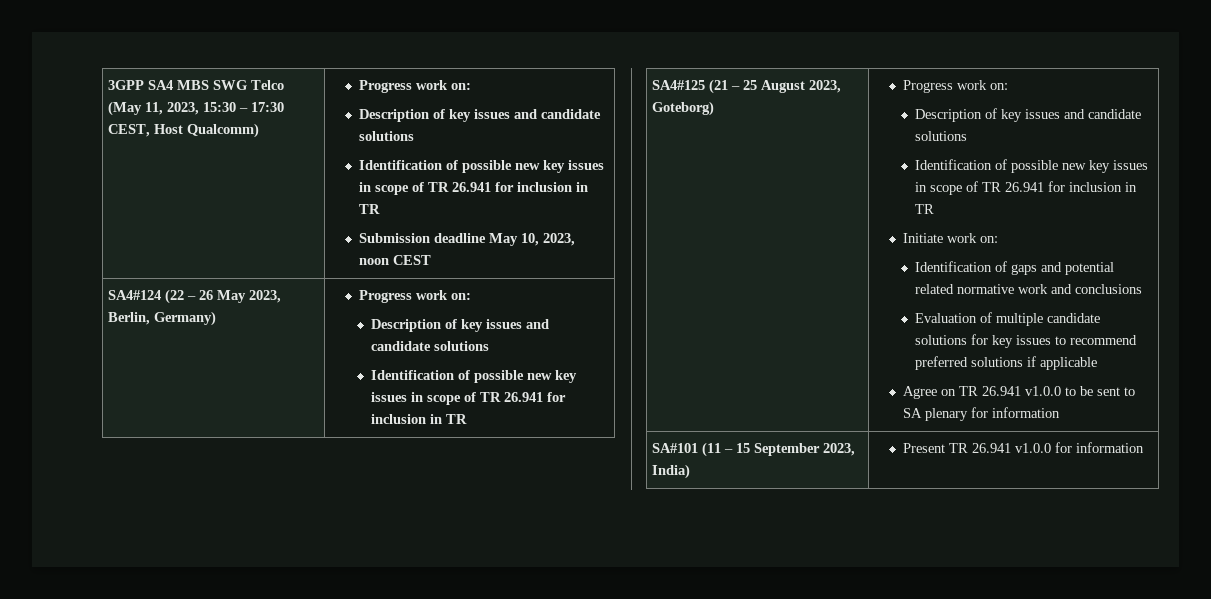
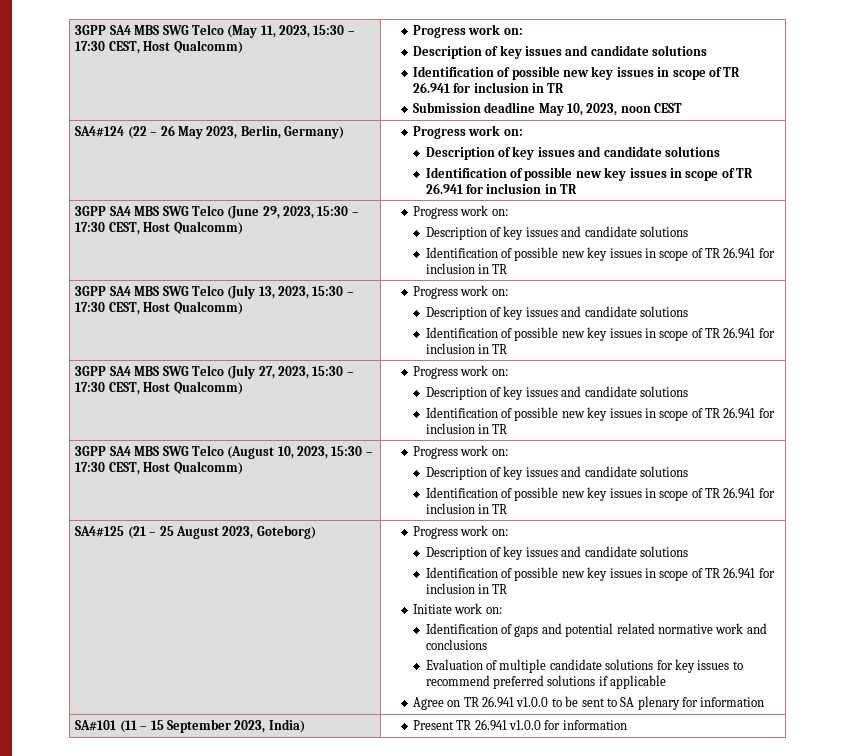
+ 3GPP SA4 MBS SWG Telco (June 29, 2023, 15:30 – 17:30 CEST, Host Qualcomm) | Progress work on:
+ Description of key issues and candidate solutions
+ Identification of possible new key issues in scope of TR 26.941 for inclusion in TR
+ 3GPP SA4 MBS SWG Telco (July 13, 2023, 15:30 – 17:30 CEST, Host Qualcomm) | Progress work on:
+ Description of key issues and candidate solutions
+ Identification of possible new key issues in scope of TR 26.941 for inclusion in TR
+ 3GPP SA4 MBS SWG Telco (July 27, 2023, 15:30 – 17:30 CEST, Host Qualcomm) | Progress work on:
+ Description of key issues and candidate solutions
+ Identification of possible new key issues in scope of TR 26.941 for inclusion in TR
+ 3GPP SA4 MBS SWG Telco (August 10, 2023, 15:30 – 17:30 CEST, Host Qualcomm) | Progress work on:
+ Description of key issues and candidate solutions
+ Identification of possible new key issues in scope of TR 26.941 for inclusion in TR

